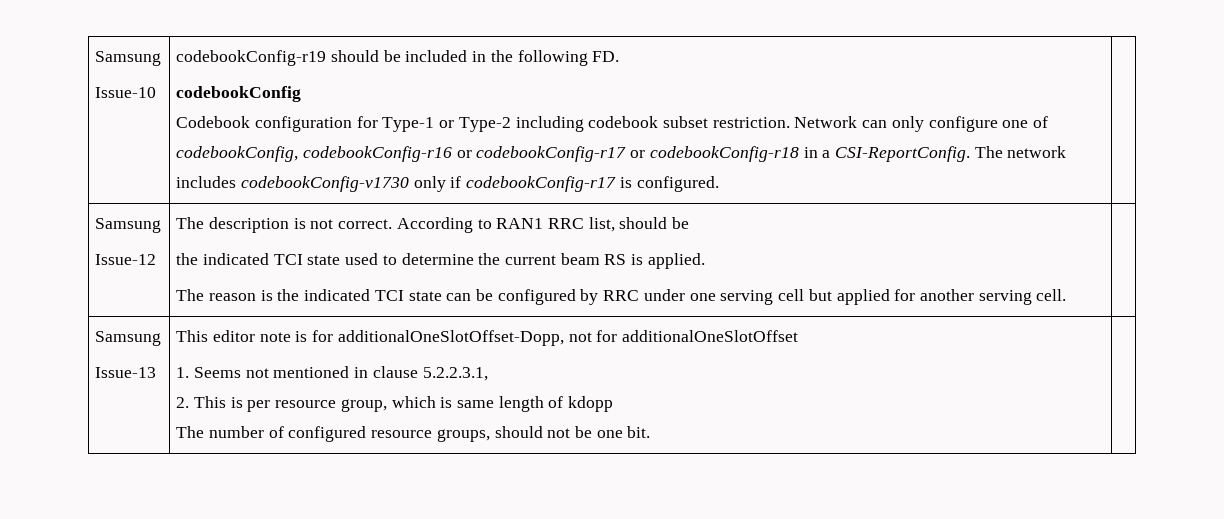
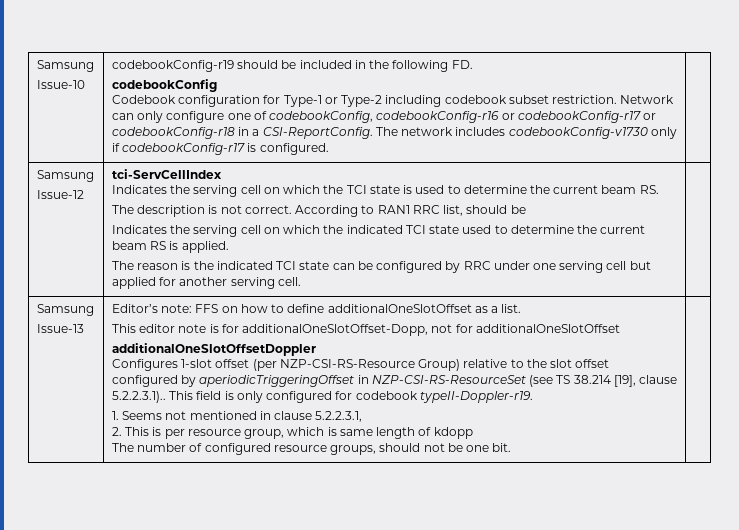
+ tci-ServCellIndex
+ Indicates the serving cell on which the TCI state is used to determine the current beam RS.
- the indicated TCI state used to determine the current beam RS is applied.
+ Indicates the serving cell on which the indicated TCI state used to determine the current beam RS is applied.
+ Editor’s note: FFS on how to define additionalOneSlotOffset as a list.
+ additionalOneSlotOffsetDoppler
+ Configures 1-slot offset (per NZP-CSI-RS-Resource Group) relative to the slot offset configured by aperiodicTriggeringOffset in NZP-CSI-RS-ResourceSet (see TS 38.214 [19], clause 5.2.2.3.1).. This field is only configured for codebook typeII-Doppler-r19.

